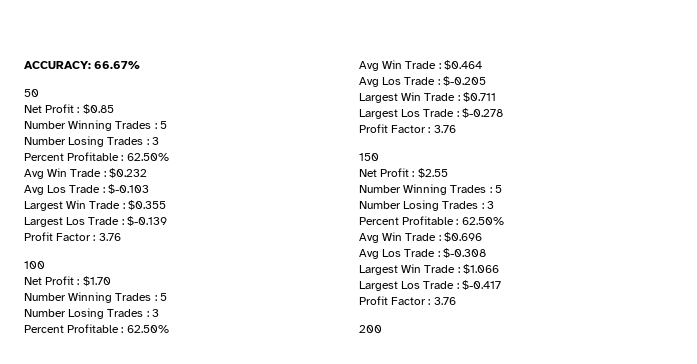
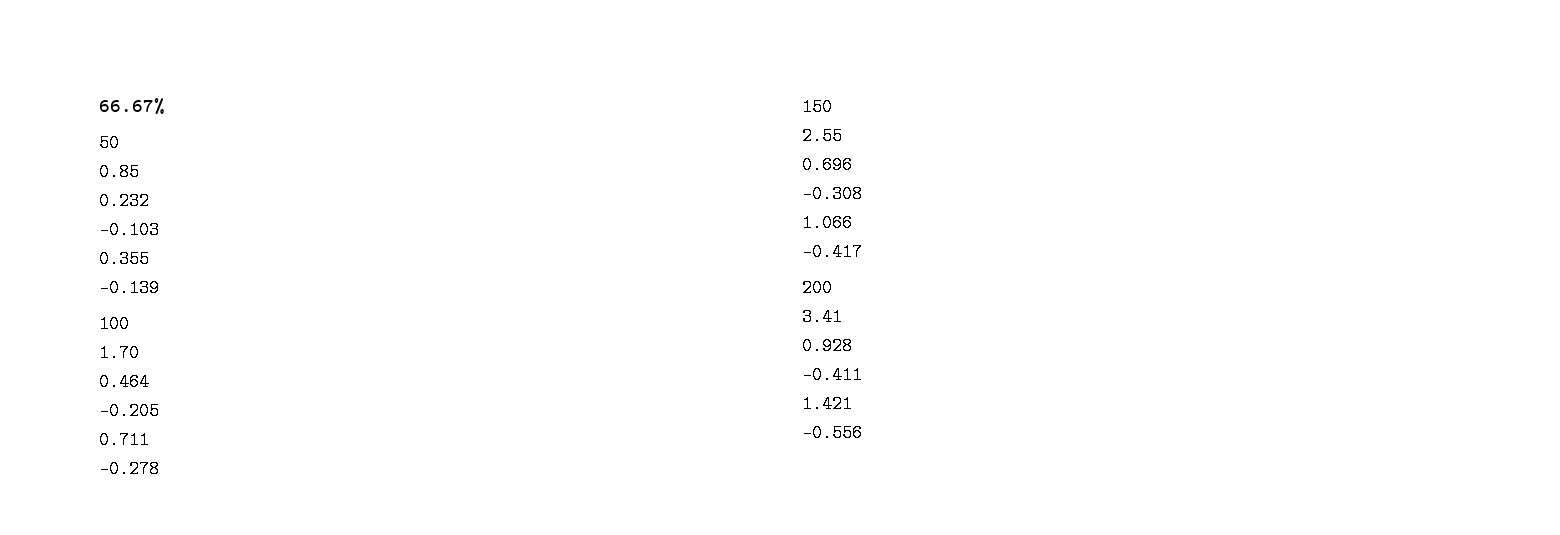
- ACCURACY: 66.67%
+ 66.67%
- Net Profit : $0.85
- Number Winning Trades : 5
- Number Losing Trades : 3
- Percent Profitable : 62.50%
- Avg Win Trade : $0.232
- Avg Los Trade : $-0.103
- Largest Win Trade : $0.355
- Largest Los Trade : $-0.139
- Profit Factor : 3.76
+ 0.85
+ 0.232
+ -0.103
+ 0.355
+ -0.139
  100
- Net Profit : $1.70
- Number Winning Trades : 5
- Number Losing Trades : 3
- Percent Profitable : 62.50%
- Avg Win Trade : $0.464
- Avg Los Trade : $-0.205
- Largest Win Trade : $0.711
- Largest Los Trade : $-0.278
- Profit Factor : 3.76
+ 1.70
+ 0.464
+ -0.205
+ 0.711
+ -0.278
  150
- Net Profit : $2.55
- Number Winning Trades : 5
- Number Losing Trades : 3
- Percent Profitable : 62.50%
- Avg Win Trade : $0.696
- Avg Los Trade : $-0.308
- Largest Win Trade : $1.066
- Largest Los Trade : $-0.417
- Profit Factor : 3.76
+ 2.55
+ 0.696
+ -0.308
+ 1.066
+ -0.417
  200
+ 3.41
+ 0.928
+ -0.411
+ 1.421
+ -0.556

